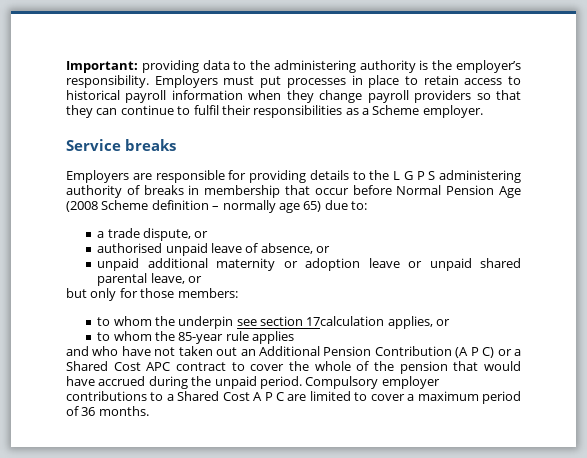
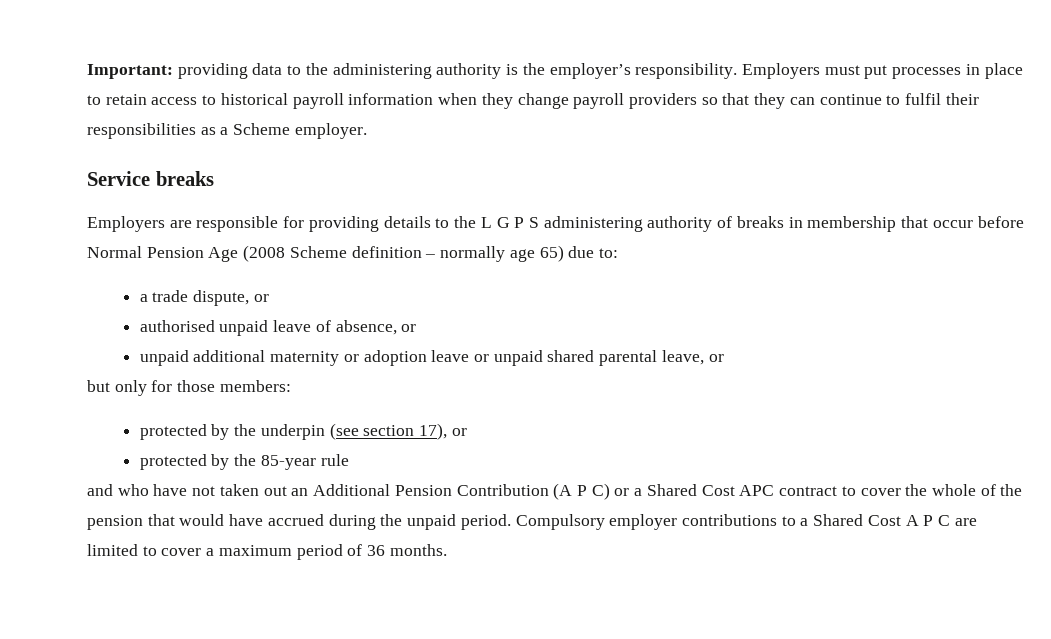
- to whom the underpin see section 17calculation applies, or
- to whom the 85-year rule applies
+ protected by the underpin (see section 17), or
+ protected by the 85-year rule

